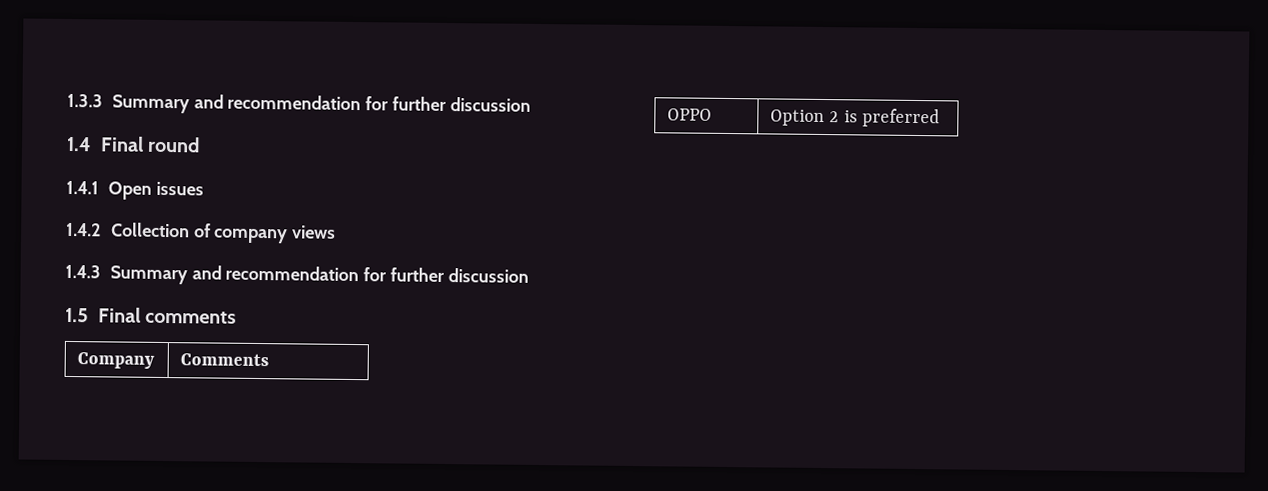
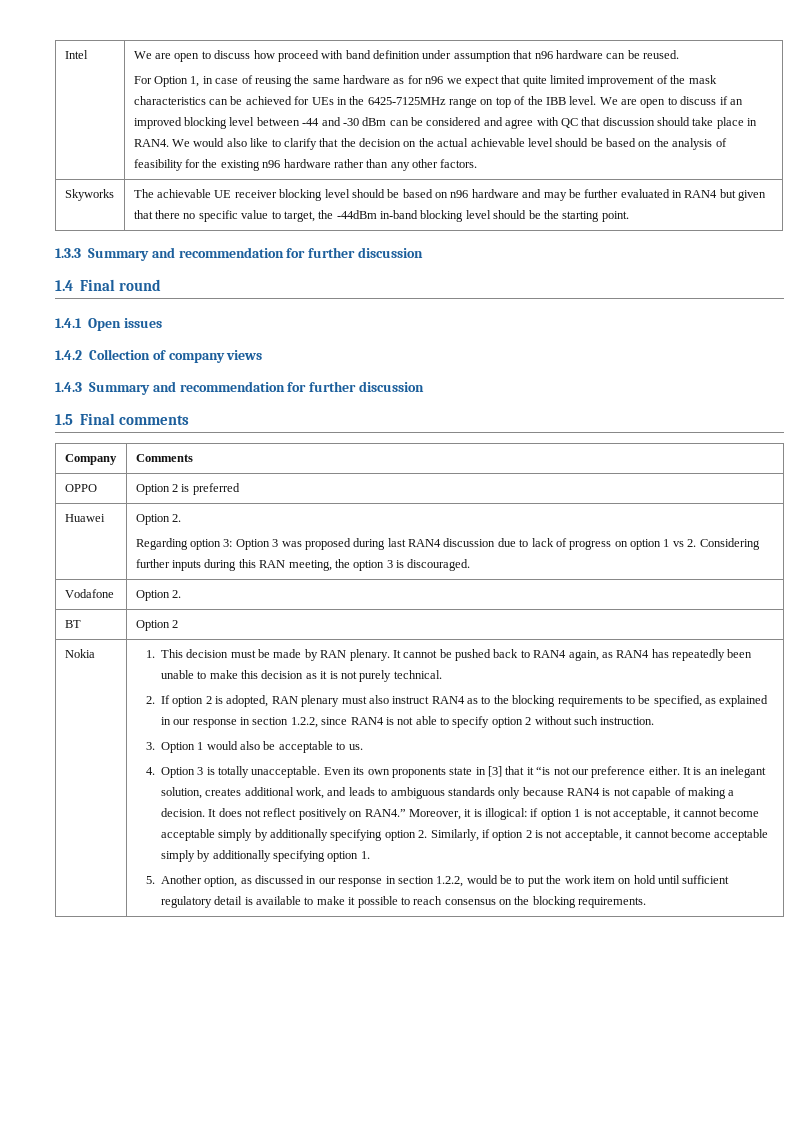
+ Intel | We are open to discuss how proceed with band definition under assumption that n96 hardware can be reused.
+ For Option 1, in case of reusing the same hardware as for n96 we expect that quite limited improvement of the mask characteristics can be achieved for UEs in the 6425-7125MHz range on top of the IBB level. We are open to discuss if an improved blocking level between -44 and -30 dBm can be considered and agree with QC that discussion should take place in RAN4. We would also like to clarify that the decision on the actual achievable level should be based on the analysis of feasibility for the existing n96 hardware rather than any other factors.
+ Skyworks | The achievable UE receiver blocking level should be based on n96 hardware and may be further evaluated in RAN4 but given that there no specific value to target, the -44dBm in-band blocking level should be the starting point.
+ Huawei | Option 2.
+ Regarding option 3: Option 3 was proposed during last RAN4 discussion due to lack of progress on option 1 vs 2. Considering further inputs during this RAN meeting, the option 3 is discouraged.
+ Vodafone | Option 2.
+ BT | Option 2
+ Nokia | 1. This decision must be made by RAN plenary. It cannot be pushed back to RAN4 again, as RAN4 has repeatedly been unable to make this decision as it is not purely technical.
+ 2. If option 2 is adopted, RAN plenary must also instruct RAN4 as to the blocking requirements to be specified, as explained in our response in section 1.2.2, since RAN4 is not able to specify option 2 without such instruction.
+ 3. Option 1 would also be acceptable to us.
+ 4. Option 3 is totally unacceptable. Even its own proponents state in [3] that it “is not our preference either. It is an inelegant solution, creates additional work, and leads to ambiguous standards only because RAN4 is not capable of making a decision. It does not reflect positively on RAN4.” Moreover, it is illogical: if option 1 is not acceptable, it cannot become acceptable simply by additionally specifying option 2. Similarly, if option 2 is not acceptable, it cannot become acceptable simply by additionally specifying option 1.
+ 5. Another option, as discussed in our response in section 1.2.2, would be to put the work item on hold until sufficient regulatory detail is available to make it possible to reach consensus on the blocking requirements.

